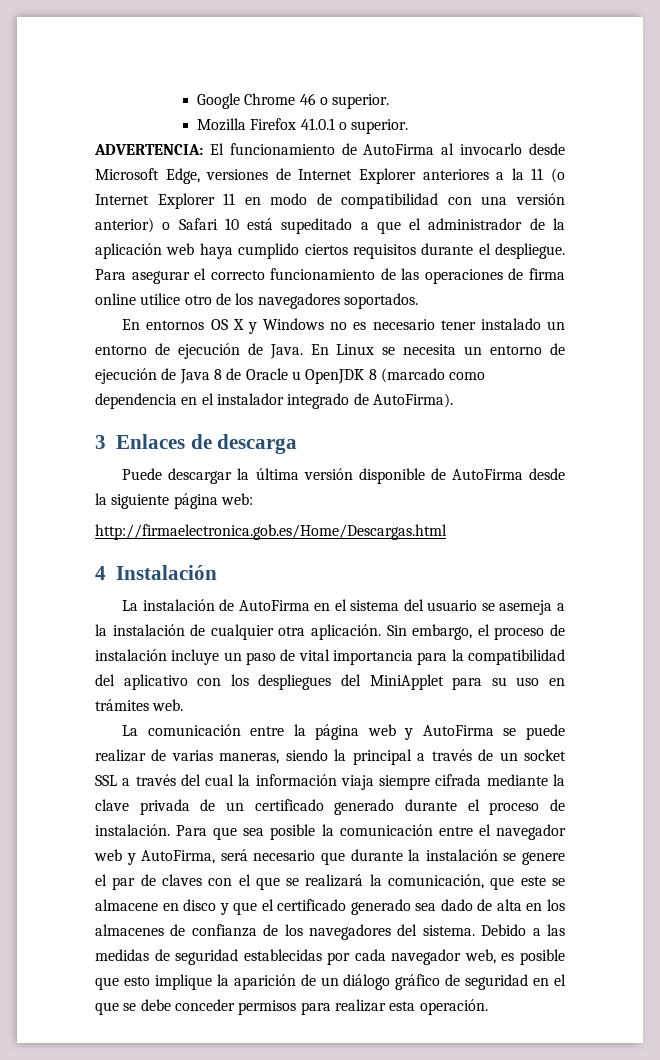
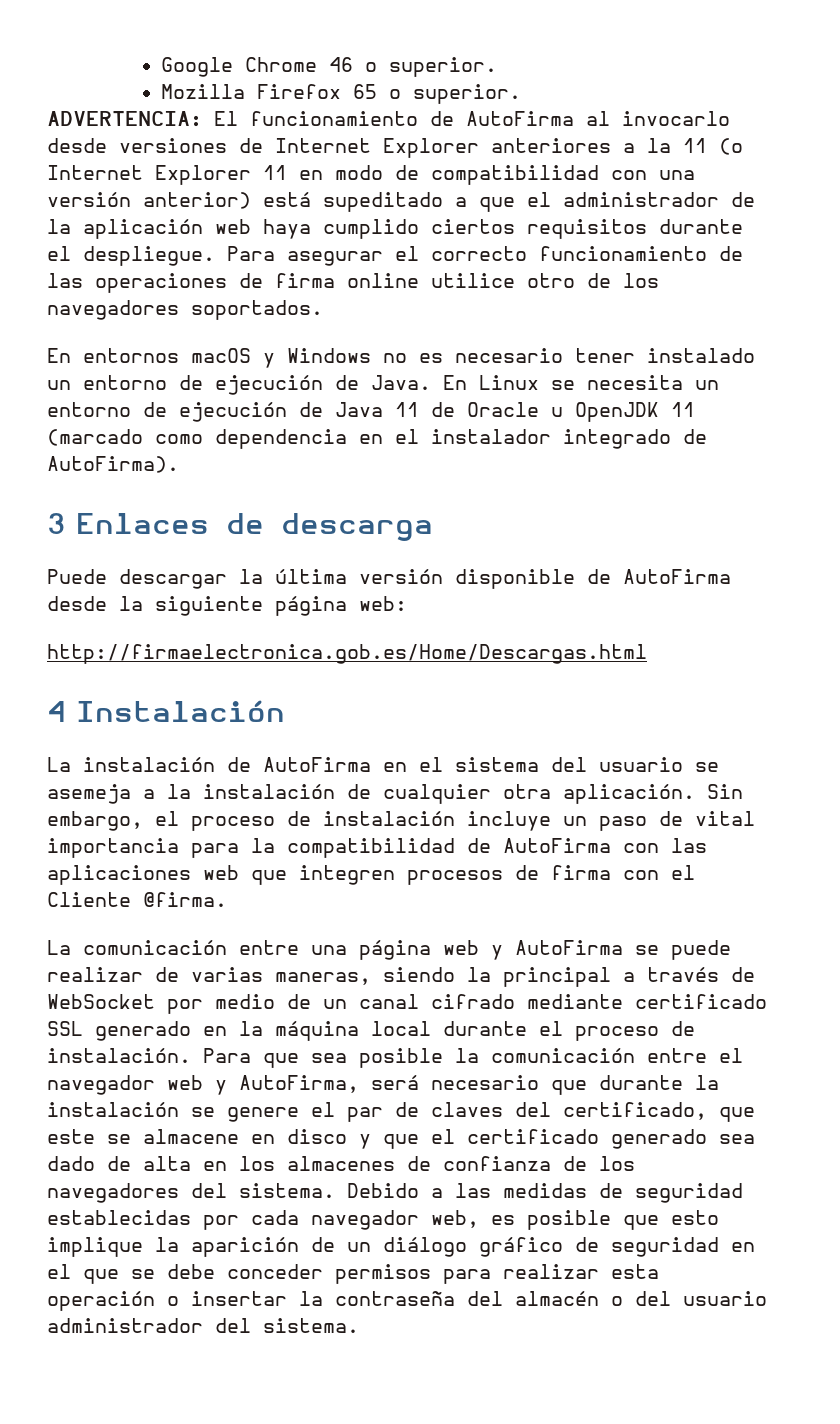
- Mozilla Firefox 41.0.1 o superior.
+ Mozilla Firefox 65 o superior.
- ADVERTENCIA: El funcionamiento de AutoFirma al invocarlo desde Microsoft Edge, versiones de Internet Explorer anteriores a la 11 (o Internet Explorer 11 en modo de compatibilidad con una versión anterior) o Safari 10 está supeditado a que el administrador de la aplicación web haya cumplido ciertos requisitos durante el despliegue.
+ ADVERTENCIA: El funcionamiento de AutoFirma al invocarlo desde versiones de Internet Explorer anteriores a la 11 (o Internet Explorer 11 en modo de compatibilidad con una versión anterior) está supeditado a que el administrador de la aplicación web haya cumplido ciertos requisitos durante el despliegue.
- En entornos OS X y Windows no es necesario tener instalado un entorno de ejecución de Java.
+ En entornos macOS y Windows no es necesario tener instalado un entorno de ejecución de Java.
- En Linux se necesita un entorno de ejecución de Java 8 de Oracle u OpenJDK 8 (marcado como dependencia en el instalador integrado de AutoFirma).
+ En Linux se necesita un entorno de ejecución de Java 11 de Oracle u OpenJDK 11 (marcado como dependencia en el instalador integrado de AutoFirma).
- Sin embargo, el proceso de instalación incluye un paso de vital importancia para la compatibilidad del aplicativo con los despliegues del MiniApplet para su uso en trámites web.
+ Sin embargo, el proceso de instalación incluye un paso de vital importancia para la compatibilidad de AutoFirma con las aplicaciones web que integren procesos de firma con el Cliente @firma.
- La comunicación entre la página web y AutoFirma se puede realizar de varias maneras, siendo la principal a través de un socket SSL a través del cual la información viaja siempre cifrada mediante la clave privada de un certificado generado durante el proceso de instalación.
+ La comunicación entre una página web y AutoFirma se puede realizar de varias maneras, siendo la principal a través de WebSocket por medio de un canal cifrado mediante certificado SSL generado en la máquina local durante el proceso de instalación.
- Para que sea posible la comunicación entre el navegador web y AutoFirma, será necesario que durante la instalación se genere el par de claves con el que se realizará la comunicación, que este se almacene en disco y que el certificado generado sea dado de alta en los almacenes de confianza de los navegadores del sistema.
+ Para que sea posible la comunicación entre el navegador web y AutoFirma, será necesario que durante la instalación se genere el par de claves del certificado, que este se almacene en disco y que el certificado generado sea dado de alta en los almacenes de confianza de los navegadores del sistema.
- Debido a las medidas de seguridad establecidas por cada navegador web, es posible que esto implique la aparición de un diálogo gráfico de seguridad en el que se debe conceder permisos para realizar esta operación.
+ Debido a las medidas de seguridad establecidas por cada navegador web, es posible que esto implique la aparición de un diálogo gráfico de seguridad en el que se debe conceder permisos para realizar esta operación o insertar la contraseña del almacén o del usuario administrador del sistema.

